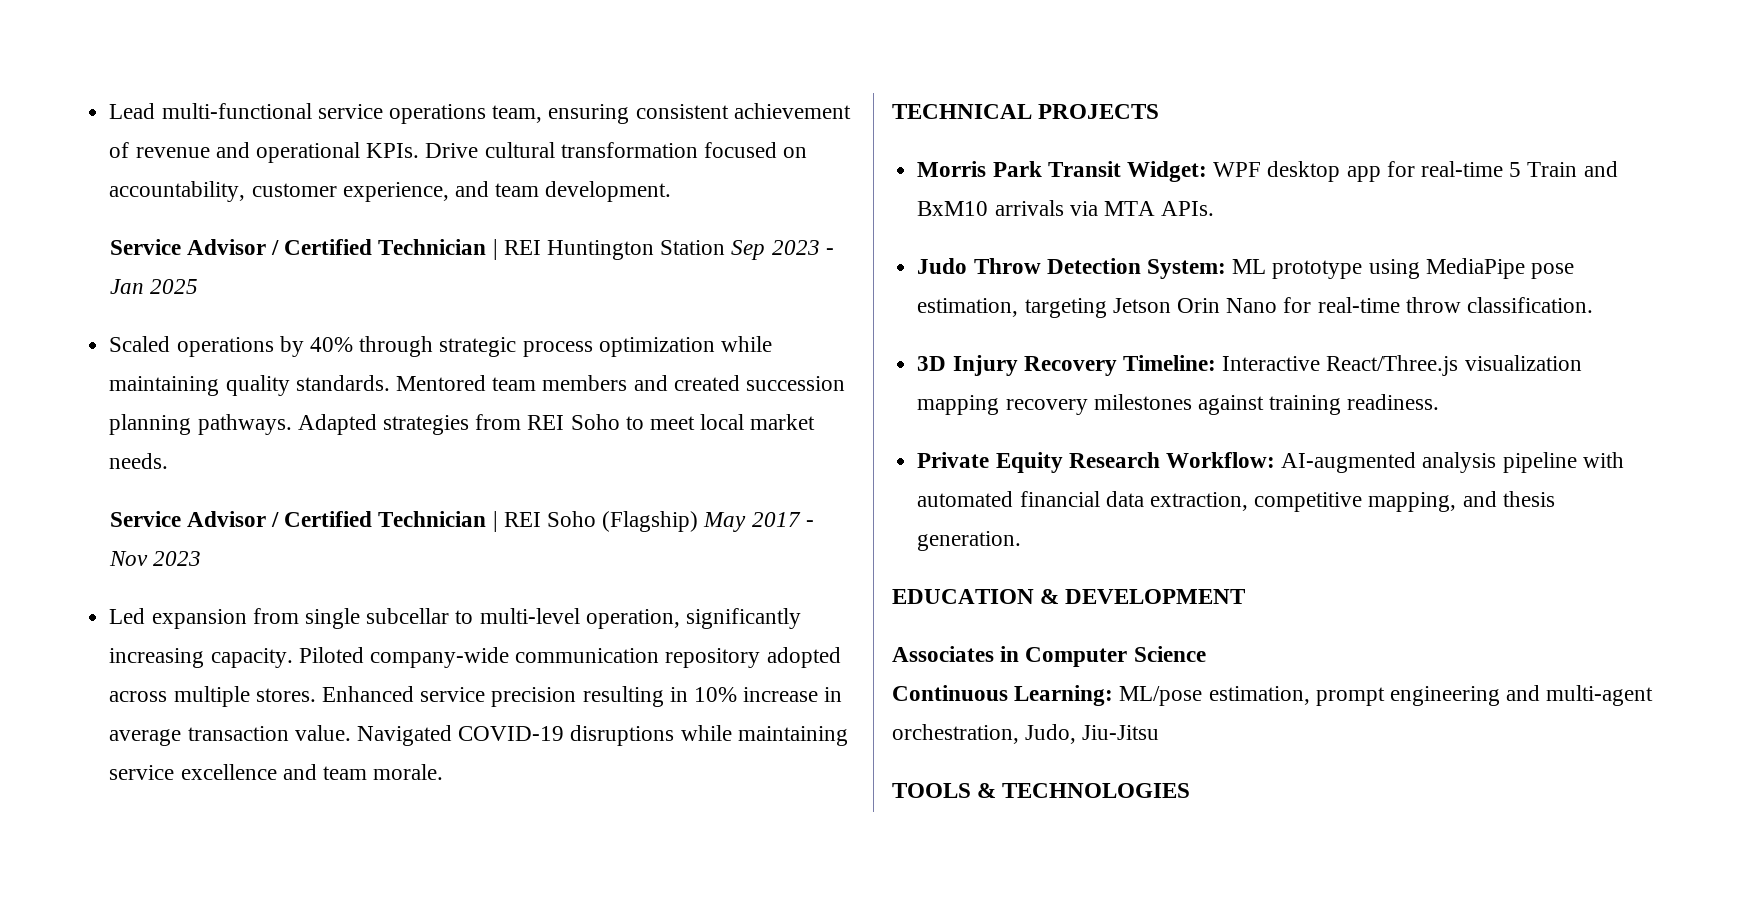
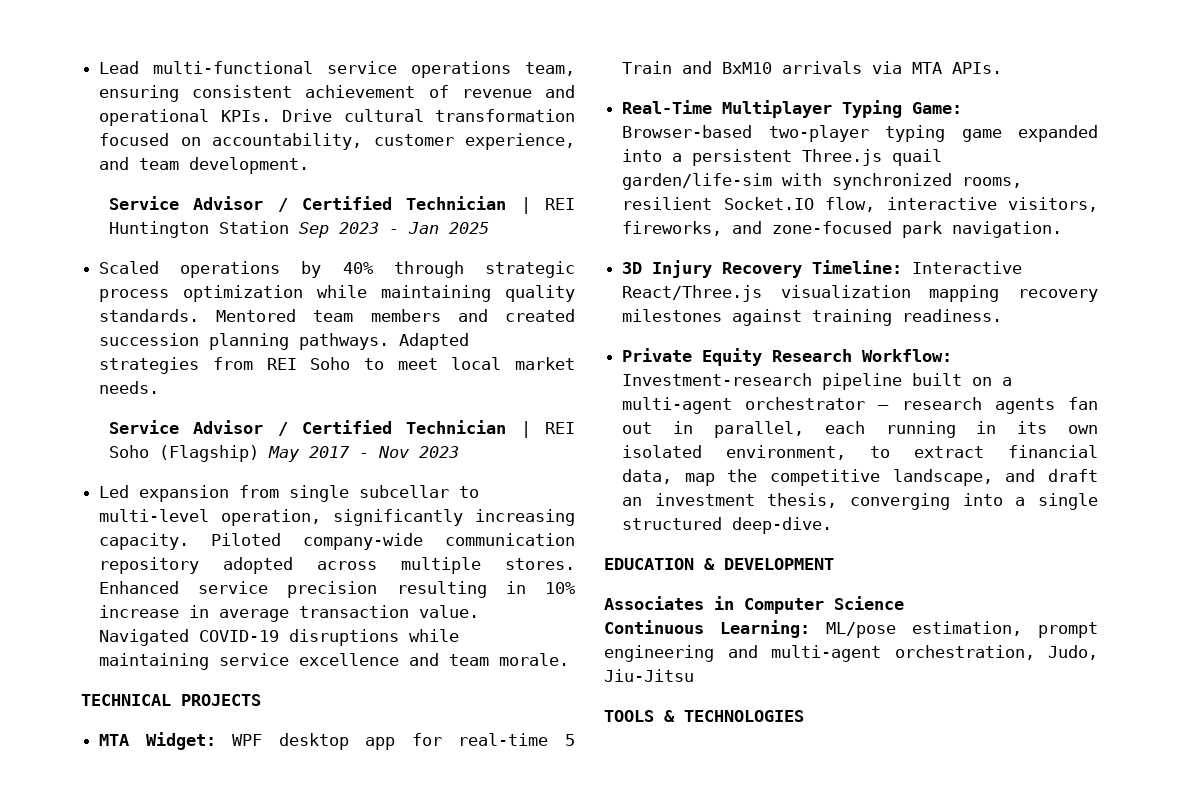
- Morris Park Transit Widget: WPF desktop app for real-time 5 Train and BxM10 arrivals via MTA APIs.
+ MTA Widget: WPF desktop app for real-time 5 Train and BxM10 arrivals via MTA APIs.
- Judo Throw Detection System: ML prototype using MediaPipe pose estimation, targeting Jetson Orin Nano for real-time throw classification.
+ Real-Time Multiplayer Typing Game: Browser-based two-player typing game expanded into a persistent Three.js quail garden/life-sim with synchronized rooms, resilient Socket.IO flow, interactive visitors, fireworks, and zone-focused park navigation.
- Private Equity Research Workflow: AI-augmented analysis pipeline with automated financial data extraction, competitive mapping, and thesis generation.
+ Private Equity Research Workflow: Investment-research pipeline built on a multi-agent orchestrator — research agents fan out in parallel, each running in its own isolated environment, to extract financial data, map the competitive landscape, and draft an investment thesis, converging into a single structured deep-dive.

